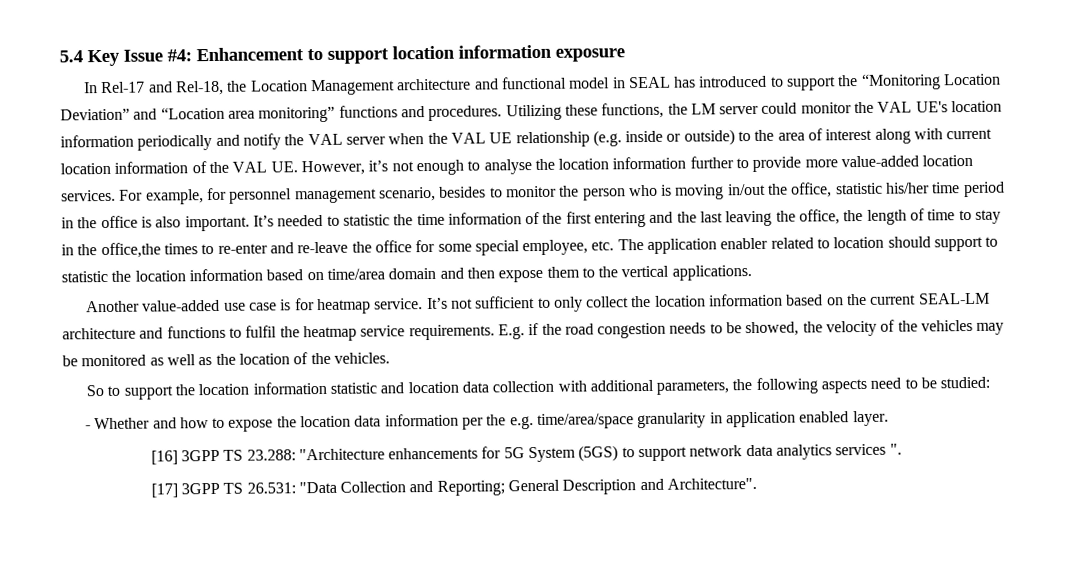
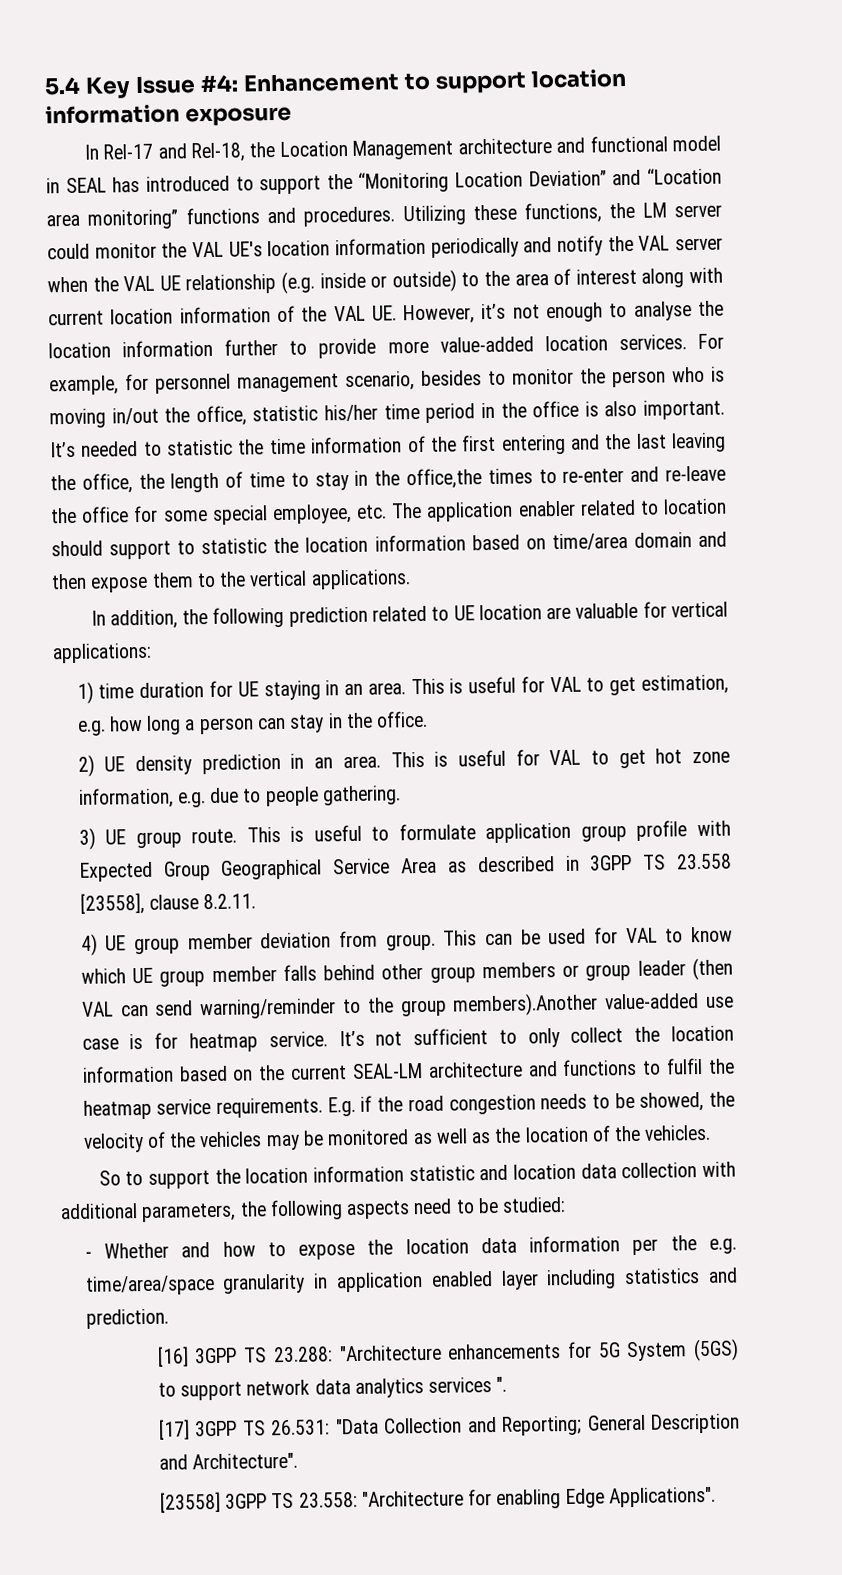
- Another value-added use case is for heatmap service.
+ In addition, the following prediction related to UE location are valuable for vertical applications:
+ 1) time duration for UE staying in an area. This is useful for VAL to get estimation, e.g. how long a person can stay in the office.
+ 2) UE density prediction in an area. This is useful for VAL to get hot zone information, e.g. due to people gathering.
+ 3) UE group route. This is useful to formulate application group profile with Expected Group Geographical Service Area as described in 3GPP TS 23.558 [23558], clause 8.2.11.
+ 4) UE group member deviation from group. This can be used for VAL to know which UE group member falls behind other group members or group leader (then VAL can send warning/reminder to the group members).Another value-added use case is for heatmap service.
- - Whether and how to expose the location data information per the e.g. time/area/space granularity in application enabled layer.
+ - Whether and how to expose the location data information per the e.g. time/area/space granularity in application enabled layer including statistics and prediction.
+ [23558] 3GPP TS 23.558: "Architecture for enabling Edge Applications".

